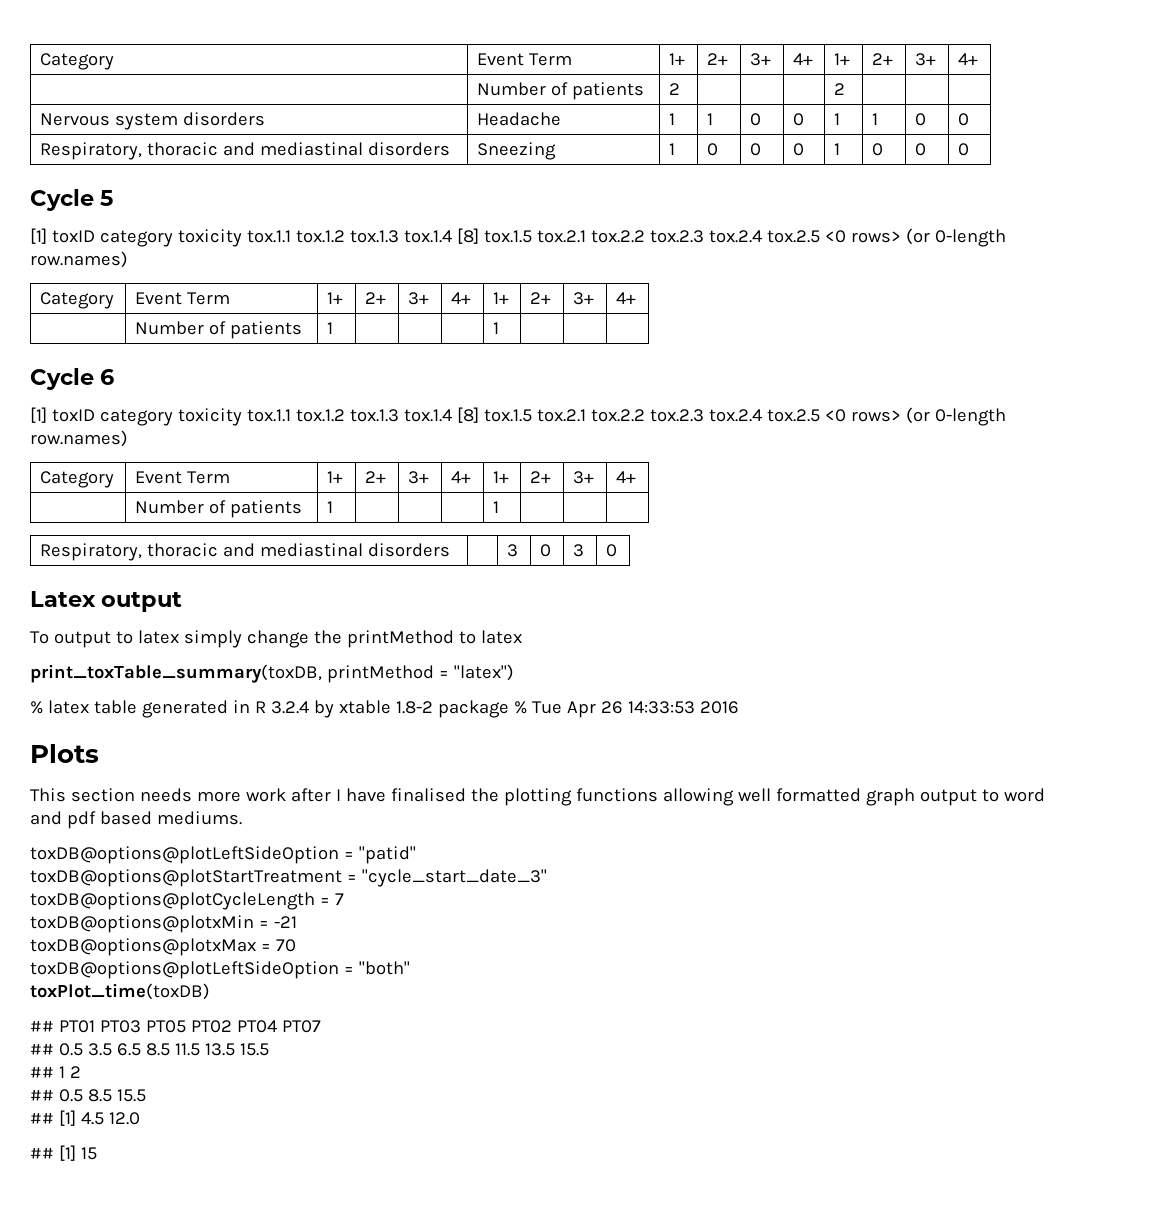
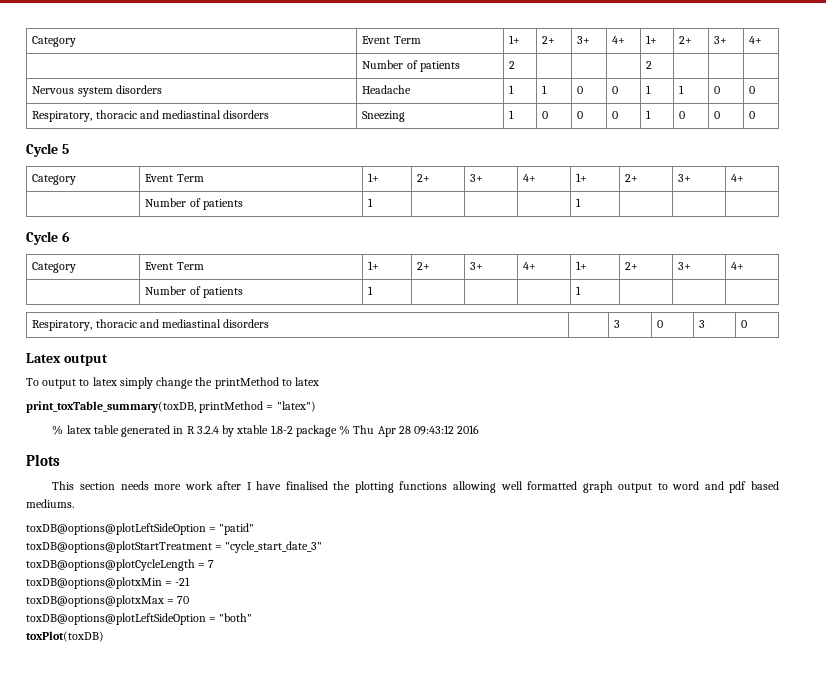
  Cycle 5
- [1] toxID category toxicity tox.1.1 tox.1.2 tox.1.3 tox.1.4 [8] tox.1.5 tox.2.1 tox.2.2 tox.2.3 tox.2.4 tox.2.5 <0 rows> (or 0-length row.names)
  Cycle 6
- [1] toxID category toxicity tox.1.1 tox.1.2 tox.1.3 tox.1.4 [8] tox.1.5 tox.2.1 tox.2.2 tox.2.3 tox.2.4 tox.2.5 <0 rows> (or 0-length row.names)
- % latex table generated in R 3.2.4 by xtable 1.8-2 package % Tue Apr 26 14:33:53 2016
+ % latex table generated in R 3.2.4 by xtable 1.8-2 package % Thu Apr 28 09:43:12 2016
- toxPlot_time(toxDB)
- ## PT01 PT03 PT05 PT02 PT04 PT07
- ## 0.5 3.5 6.5 8.5 11.5 13.5 15.5
- ## 1 2
- ## 0.5 8.5 15.5
- ## [1] 4.5 12.0
- ## [1] 15
+ toxPlot(toxDB)

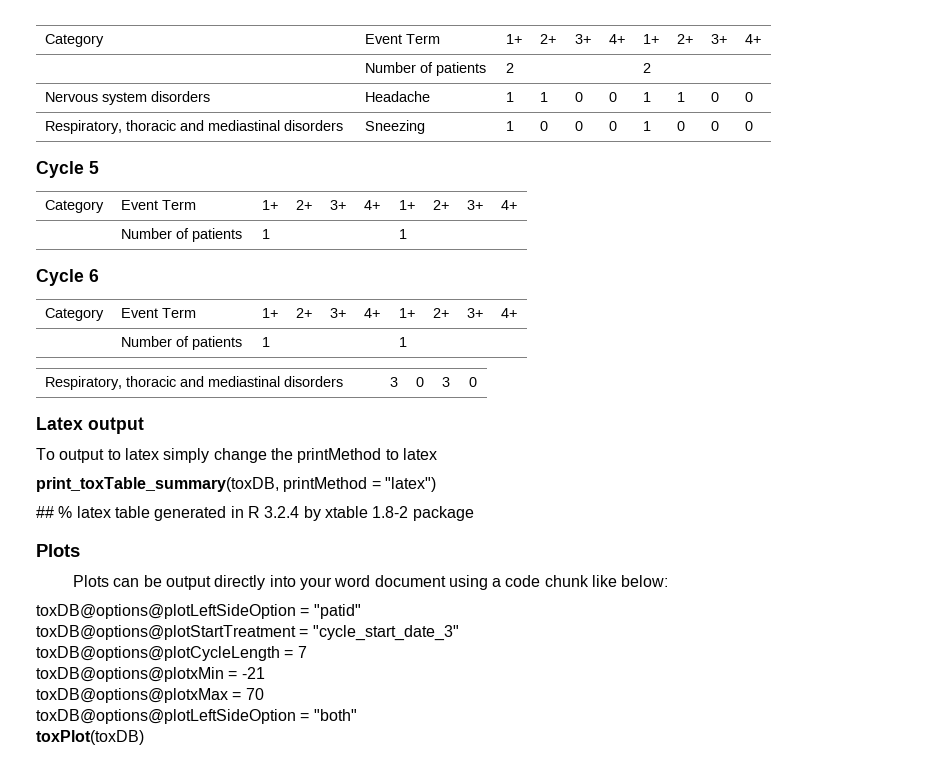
- % latex table generated in R 3.2.4 by xtable 1.8-2 package % Thu Apr 28 09:43:12 2016
+ ## % latex table generated in R 3.2.4 by xtable 1.8-2 package
  Plots
- This section needs more work after I have finalised the plotting functions allowing well formatted graph output to word and pdf based mediums.
+ Plots can be output directly into your word document using a code chunk like below:

